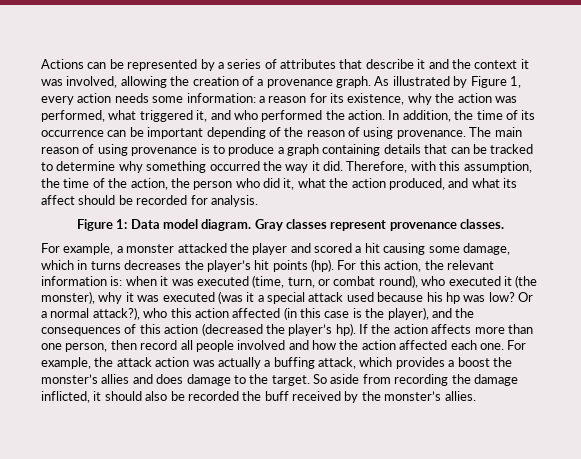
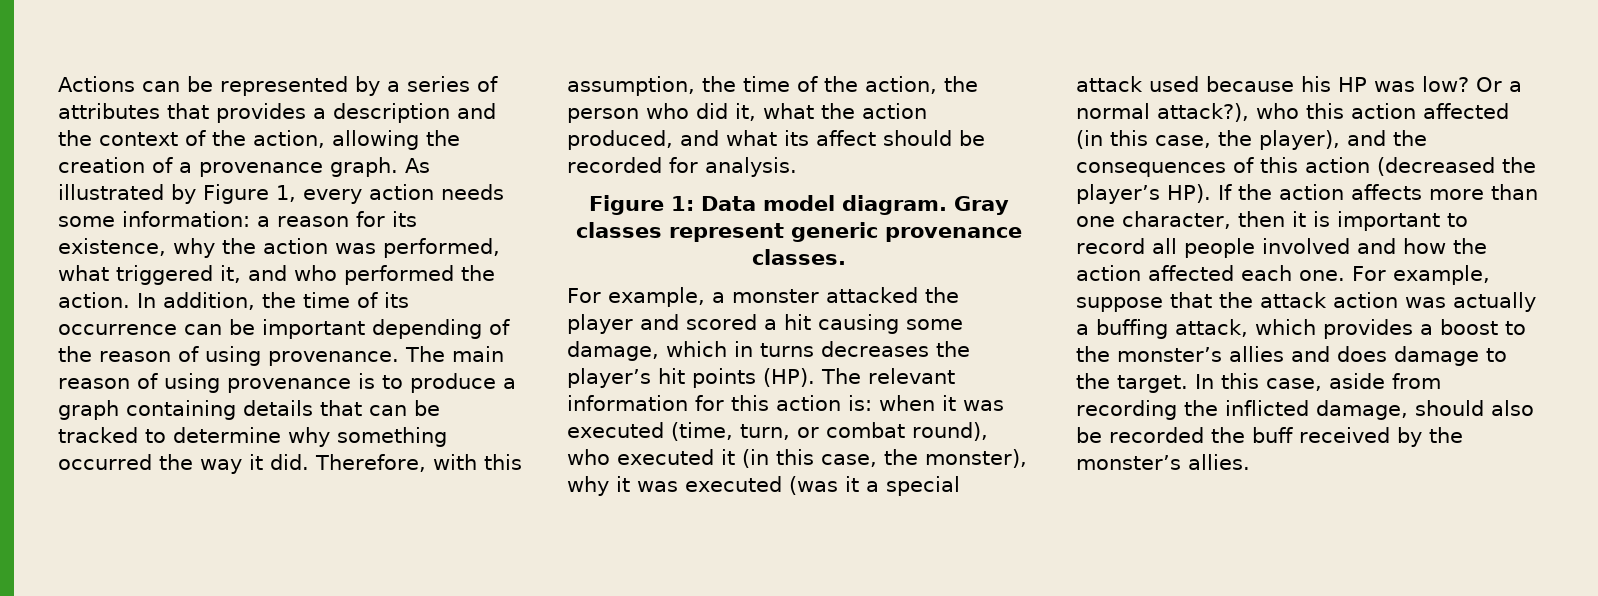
- Actions can be represented by a series of attributes that describe it and the context it was involved, allowing the creation of a provenance graph.
+ Actions can be represented by a series of attributes that provides a description and the context of the action, allowing the creation of a provenance graph.
- Gray classes represent provenance classes.
+ Gray classes represent generic provenance classes.
- For example, a monster attacked the player and scored a hit causing some damage, which in turns decreases the player’s hit points (hp). For this action, the relevant information is: when it was executed (time, turn, or combat round), who executed it (the monster), why it was executed (was it a special attack used because his hp was low?
+ For example, a monster attacked the player and scored a hit causing some damage, which in turns decreases the player’s hit points (HP). The relevant information for this action is: when it was executed (time, turn, or combat round), who executed it (in this case, the monster), why it was executed (was it a special attack used because his HP was low?
- Or a normal attack?), who this action affected (in this case is the player), and the consequences of this action (decreased the player’s hp). If the action affects more than one person, then record all people involved and how the action affected each one.
+ Or a normal attack?), who this action affected (in this case, the player), and the consequences of this action (decreased the player’s HP). If the action affects more than one character, then it is important to record all people involved and how the action affected each one.
- For example, the attack action was actually a buffing attack, which provides a boost the monster’s allies and does damage to the target.
+ For example, suppose that the attack action was actually a buffing attack, which provides a boost to the monster’s allies and does damage to the target.
- So aside from recording the damage inflicted, it should also be recorded the buff received by the monster’s allies.
+ In this case, aside from recording the inflicted damage, should also be recorded the buff received by the monster’s allies.

